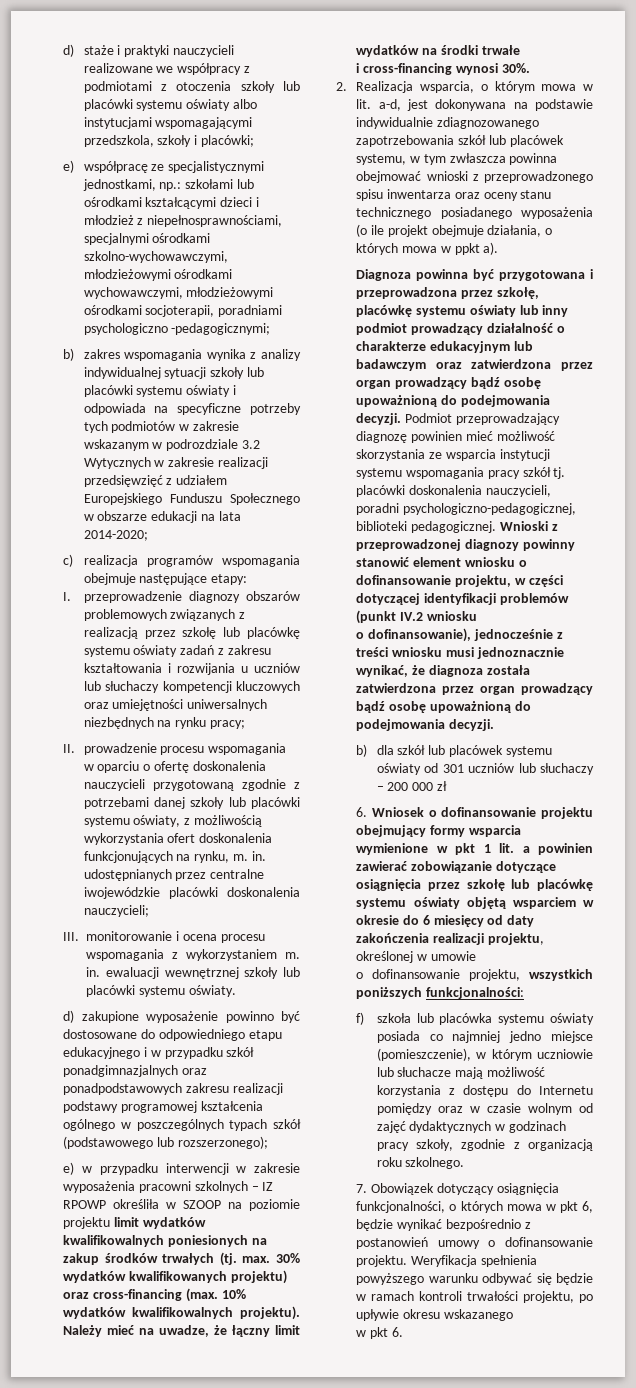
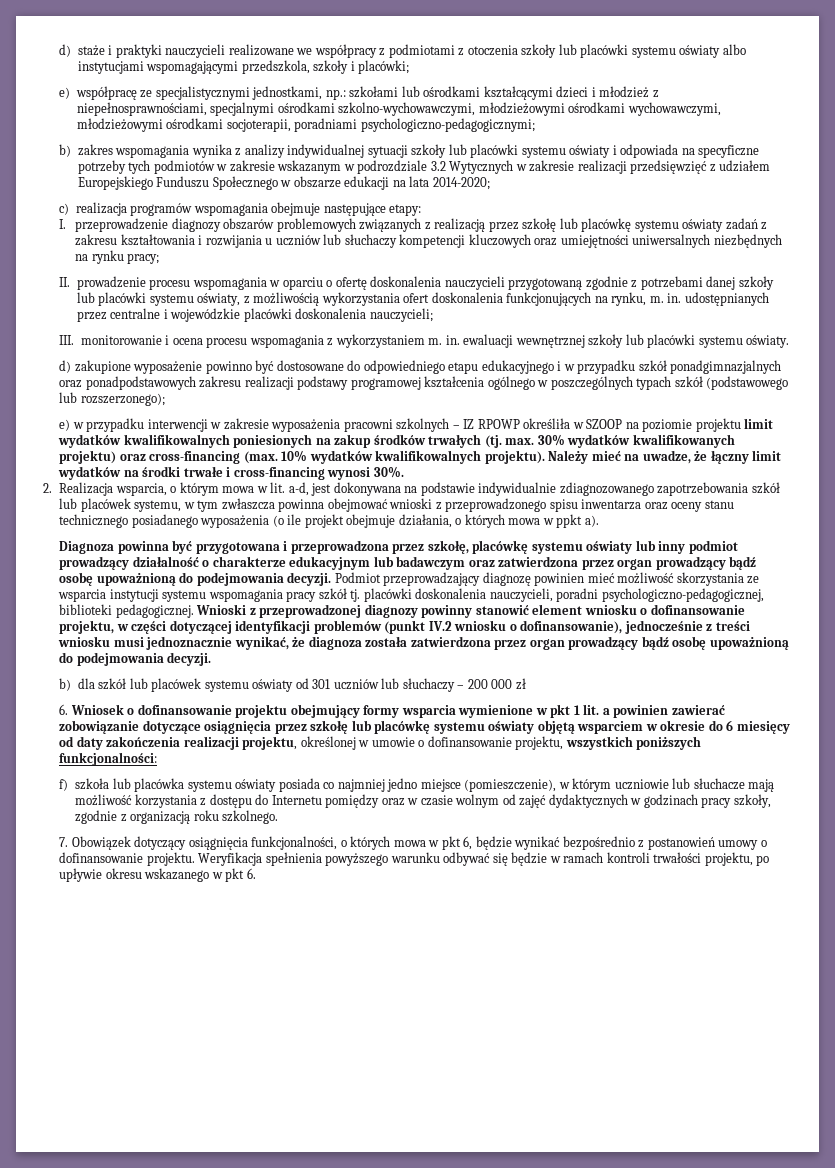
- e) współpracę ze specjalistycznymi jednostkami, np.: szkołami lub ośrodkami kształcącymi dzieci i młodzież z niepełnosprawnościami, specjalnymi ośrodkami szkolno-wychowawczymi, młodzieżowymi ośrodkami wychowawczymi, młodzieżowymi ośrodkami socjoterapii, poradniami psychologiczno -pedagogicznymi;
+ e) współpracę ze specjalistycznymi jednostkami, np.: szkołami lub ośrodkami kształcącymi dzieci i młodzież z niepełnosprawnościami, specjalnymi ośrodkami szkolno-wychowawczymi, młodzieżowymi ośrodkami wychowawczymi, młodzieżowymi ośrodkami socjoterapii, poradniami psychologiczno-pedagogicznymi;
- II. prowadzenie procesu wspomagania w oparciu o ofertę doskonalenia nauczycieli przygotowaną zgodnie z potrzebami danej szkoły lub placówki systemu oświaty, z możliwością wykorzystania ofert doskonalenia funkcjonujących na rynku, m. in. udostępnianych przez centralne iwojewódzkie placówki doskonalenia nauczycieli;
+ II. prowadzenie procesu wspomagania w oparciu o ofertę doskonalenia nauczycieli przygotowaną zgodnie z potrzebami danej szkoły lub placówki systemu oświaty, z możliwością wykorzystania ofert doskonalenia funkcjonujących na rynku, m. in. udostępnianych przez centralne i wojewódzkie placówki doskonalenia nauczycieli;
- Należy mieć na uwadze, że łączny limit wydatków na środki trwałe
- i cross-financing wynosi 30%.
+ Należy mieć na uwadze, że łączny limit wydatków na środki trwałe i cross-financing wynosi 30%.
- Wnioski z przeprowadzonej diagnozy powinny stanowić element wniosku o dofinansowanie projektu, w części dotyczącej identyfikacji problemów (punkt IV.2 wniosku
- o dofinansowanie), jednocześnie z treści wniosku musi jednoznacznie wynikać, że diagnoza została zatwierdzona przez organ prowadzący bądź osobę upoważnioną do podejmowania decyzji.
+ Wnioski z przeprowadzonej diagnozy powinny stanowić element wniosku o dofinansowanie projektu, w części dotyczącej identyfikacji problemów (punkt IV.2 wniosku o dofinansowanie), jednocześnie z treści wniosku musi jednoznacznie wynikać, że diagnoza została zatwierdzona przez organ prowadzący bądź osobę upoważnioną do podejmowania decyzji.
- 6. Wniosek o dofinansowanie projektu obejmujący formy wsparcia wymienione w pkt 1 lit. a powinien zawierać zobowiązanie dotyczące osiągnięcia przez szkołę lub placówkę systemu oświaty objętą wsparciem w okresie do 6 miesięcy od daty zakończenia realizacji projektu, określonej w umowie
- o dofinansowanie projektu, wszystkich poniższych funkcjonalności:
+ 6. Wniosek o dofinansowanie projektu obejmujący formy wsparcia wymienione w pkt 1 lit. a powinien zawierać zobowiązanie dotyczące osiągnięcia przez szkołę lub placówkę systemu oświaty objętą wsparciem w okresie do 6 miesięcy od daty zakończenia realizacji projektu, określonej w umowie o dofinansowanie projektu, wszystkich poniższych funkcjonalności:
- Weryfikacja spełnienia powyższego warunku odbywać się będzie w ramach kontroli trwałości projektu, po upływie okresu wskazanego
- w pkt 6.
+ Weryfikacja spełnienia powyższego warunku odbywać się będzie w ramach kontroli trwałości projektu, po upływie okresu wskazanego w pkt 6.

